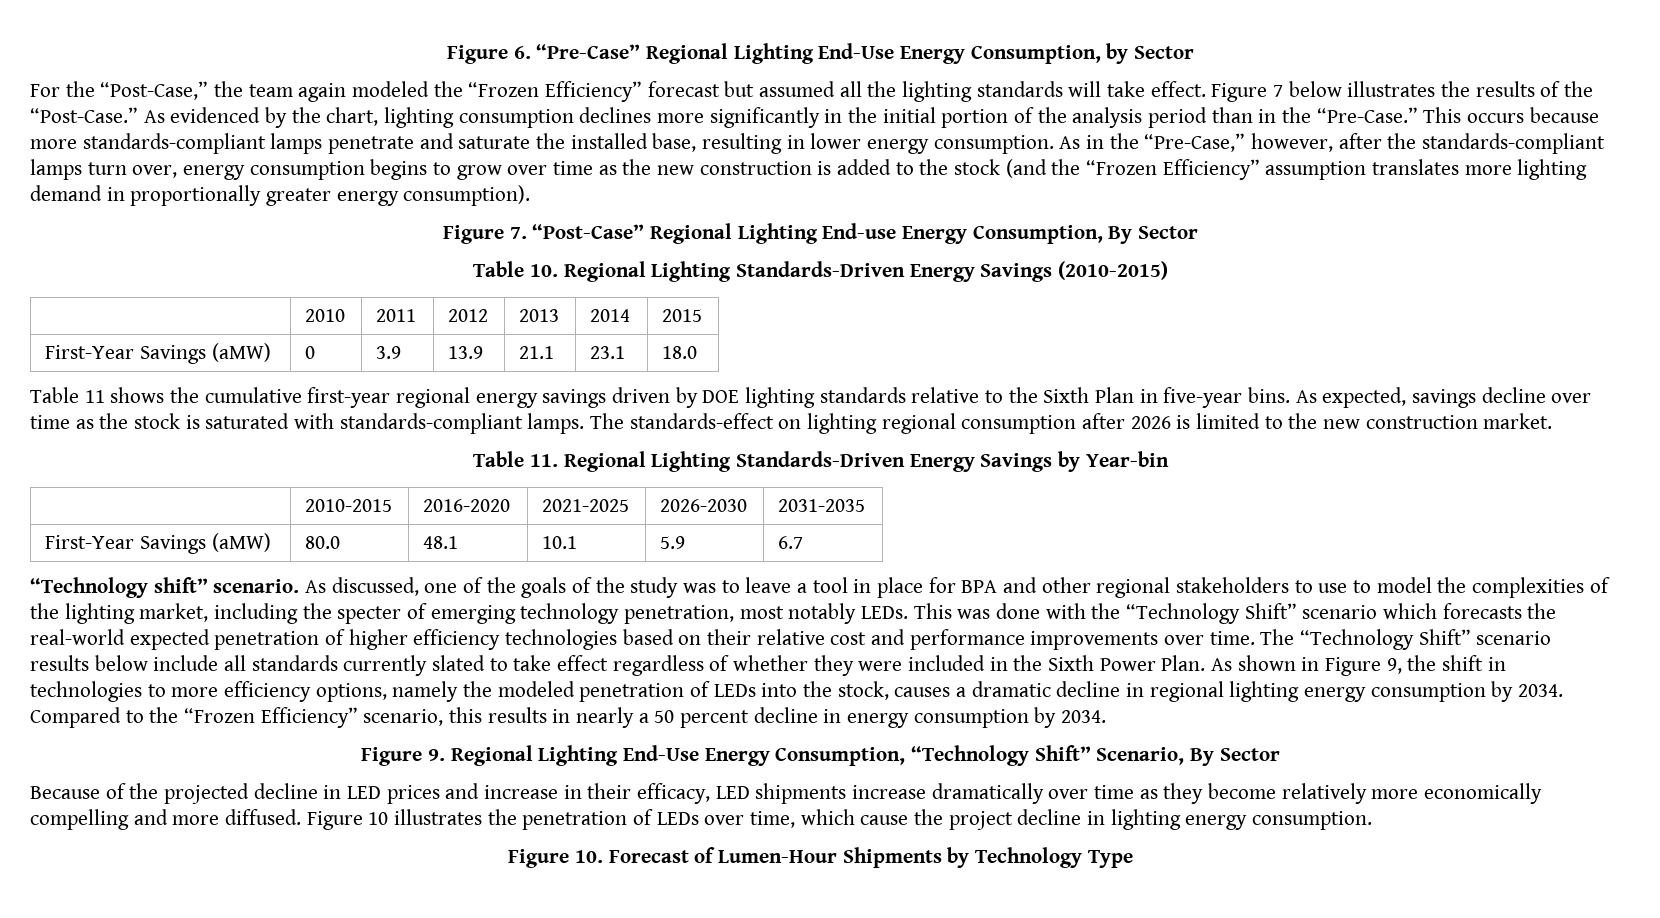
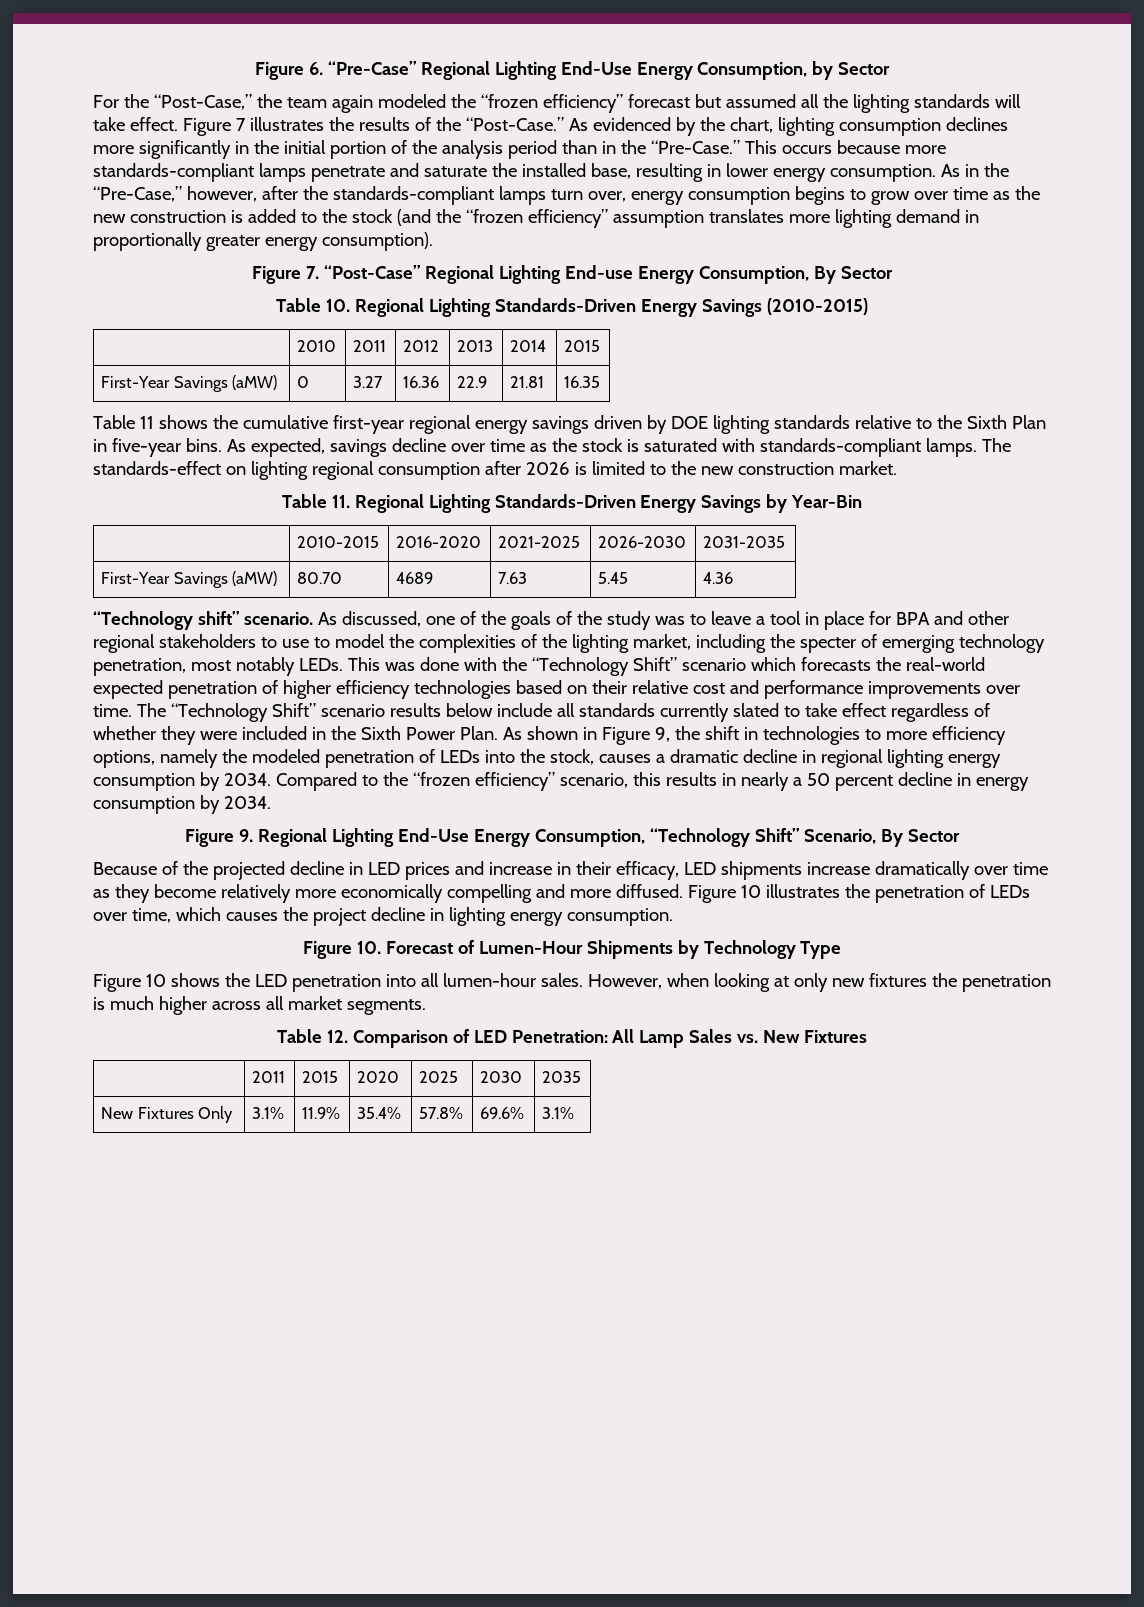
- For the “Post-Case,” the team again modeled the “Frozen Efficiency” forecast but assumed all the lighting standards will take effect.
+ For the “Post-Case,” the team again modeled the “frozen efficiency” forecast but assumed all the lighting standards will take effect.
- Figure 7 below illustrates the results of the “Post-Case.”
+ Figure 7 illustrates the results of the “Post-Case.”
- As in the “Pre-Case,” however, after the standards-compliant lamps turn over, energy consumption begins to grow over time as the new construction is added to the stock (and the “Frozen Efficiency” assumption translates more lighting demand in proportionally greater energy consumption).
+ As in the “Pre-Case,” however, after the standards-compliant lamps turn over, energy consumption begins to grow over time as the new construction is added to the stock (and the “frozen efficiency” assumption translates more lighting demand in proportionally greater energy consumption).
- First-Year Savings (aMW) | 0 | 3.9 | 13.9 | 21.1 | 23.1 | 18.0
+ First-Year Savings (aMW) | 0 | 3.27 | 16.36 | 22.9 | 21.81 | 16.35
- Table 11. Regional Lighting Standards-Driven Energy Savings by Year-bin
+ Table 11. Regional Lighting Standards-Driven Energy Savings by Year-Bin
- First-Year Savings (aMW) | 80.0 | 48.1 | 10.1 | 5.9 | 6.7
+ First-Year Savings (aMW) | 80.70 | 4689 | 7.63 | 5.45 | 4.36
- Compared to the “Frozen Efficiency” scenario, this results in nearly a 50 percent decline in energy consumption by 2034.
+ Compared to the “frozen efficiency” scenario, this results in nearly a 50 percent decline in energy consumption by 2034.
- Figure 10 illustrates the penetration of LEDs over time, which cause the project decline in lighting energy consumption.
+ Figure 10 illustrates the penetration of LEDs over time, which causes the project decline in lighting energy consumption.
+ Figure 10 shows the LED penetration into all lumen-hour sales. However, when looking at only new fixtures the penetration is much higher across all market segments.
+ Table 12. Comparison of LED Penetration: All Lamp Sales vs. New Fixtures
+ | 2011 | 2015 | 2020 | 2025 | 2030 | 2035
+ New Fixtures Only | 3.1% | 11.9% | 35.4% | 57.8% | 69.6% | 3.1%

